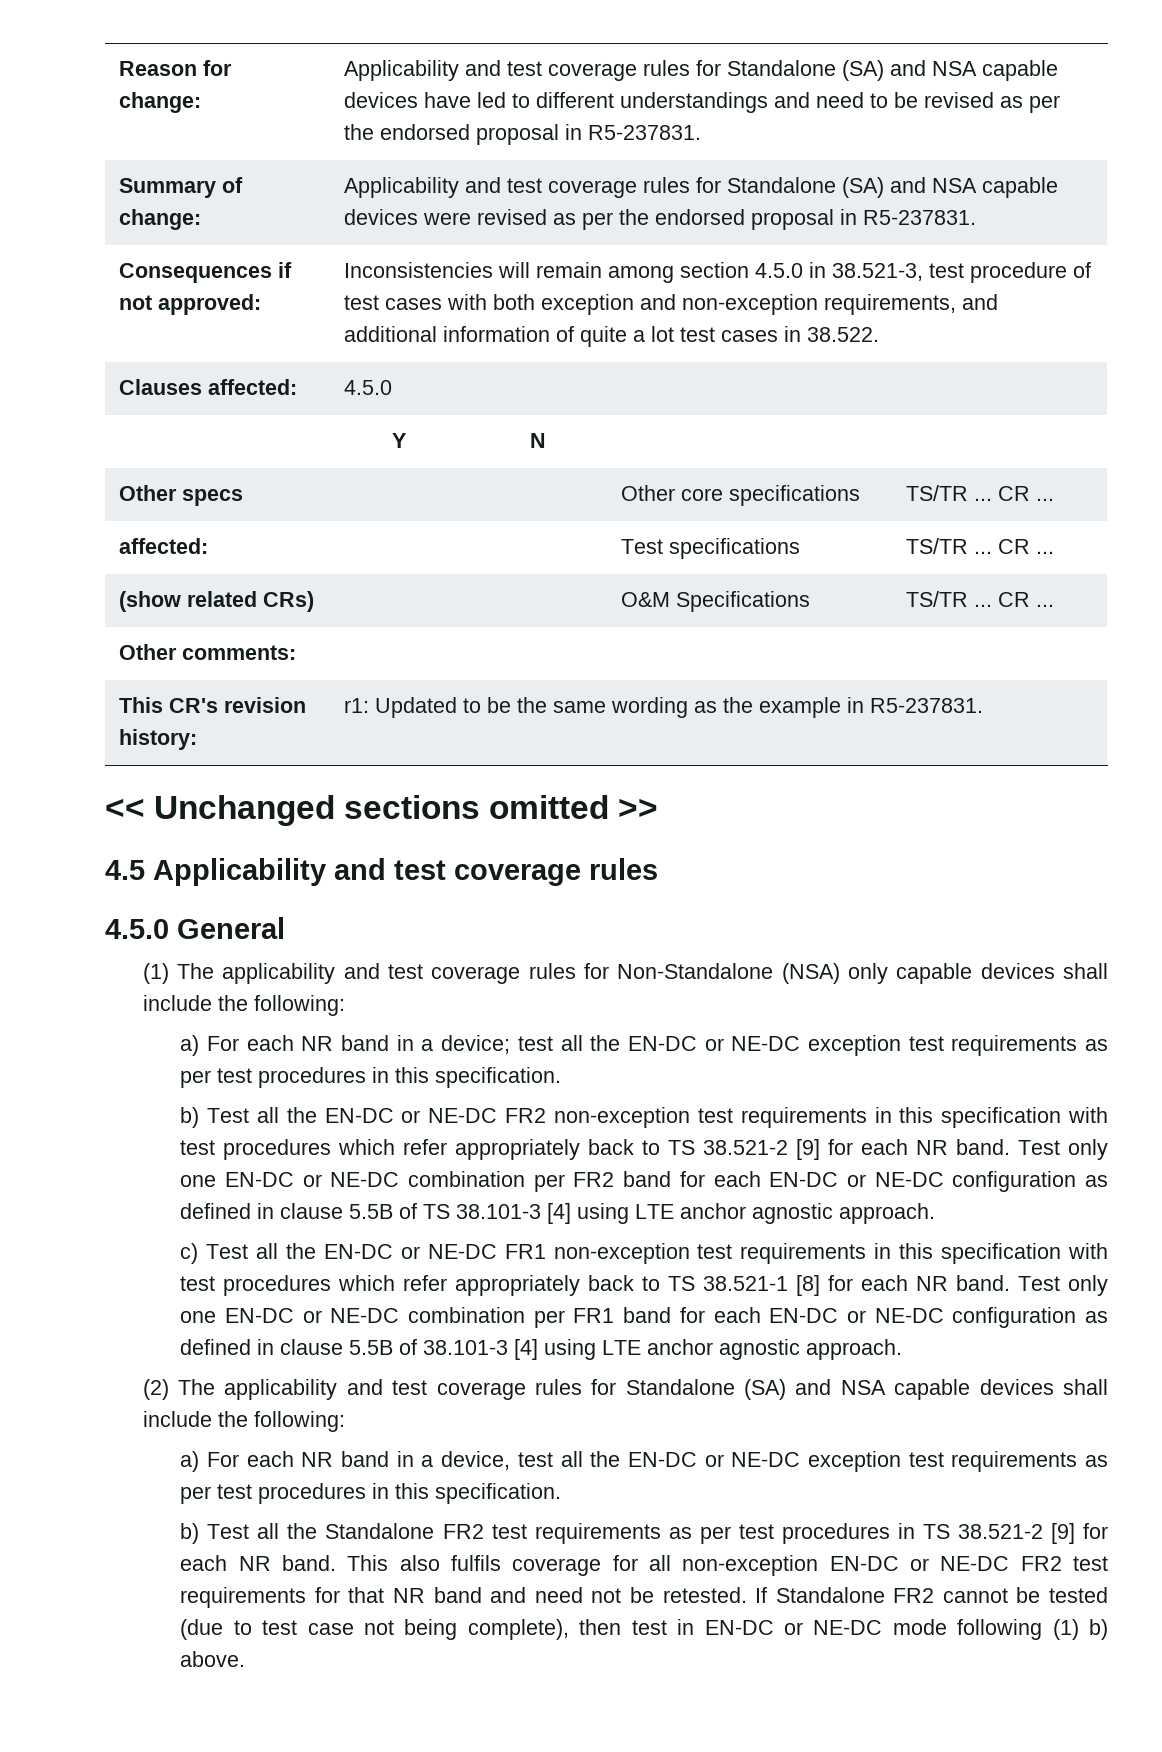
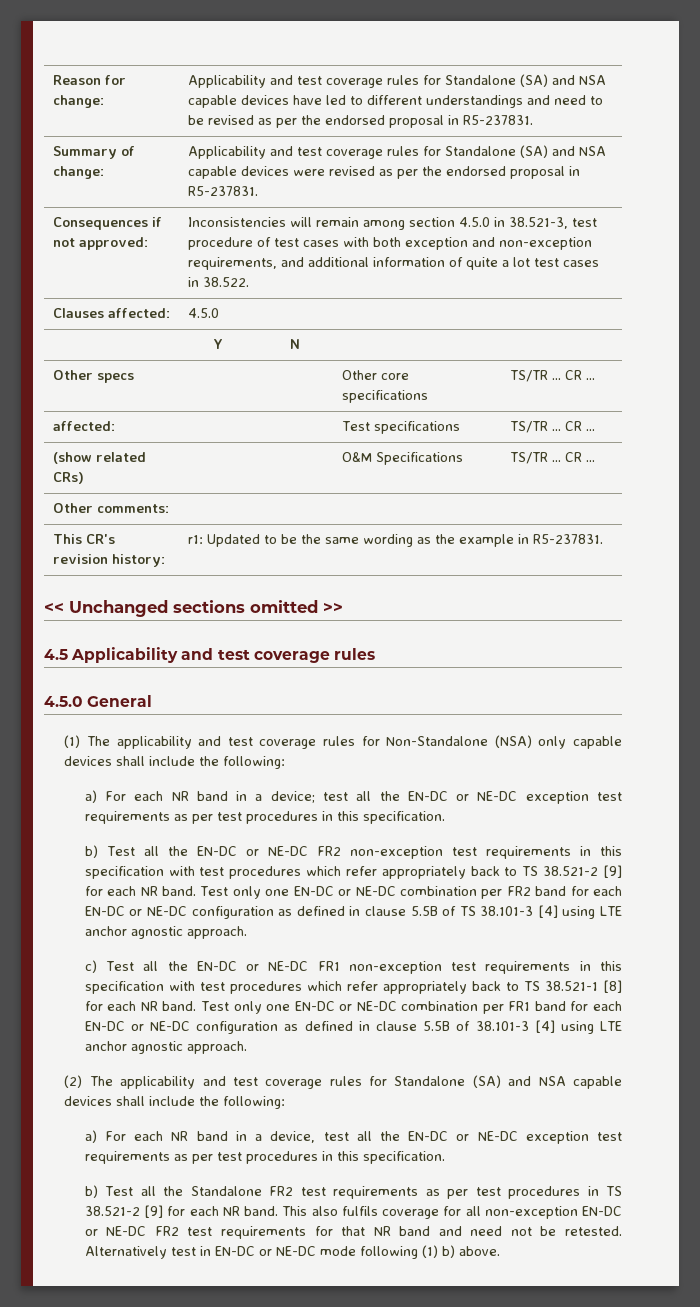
- If Standalone FR2 cannot be tested (due to test case not being complete), then test in EN-DC or NE-DC mode following (1) b) above.
+ Alternatively test in EN-DC or NE-DC mode following (1) b) above.

